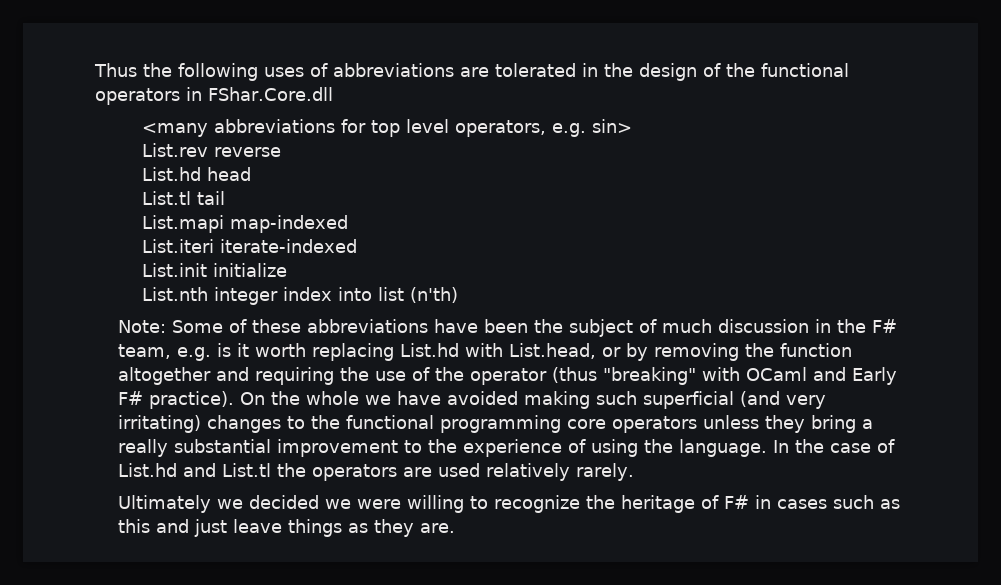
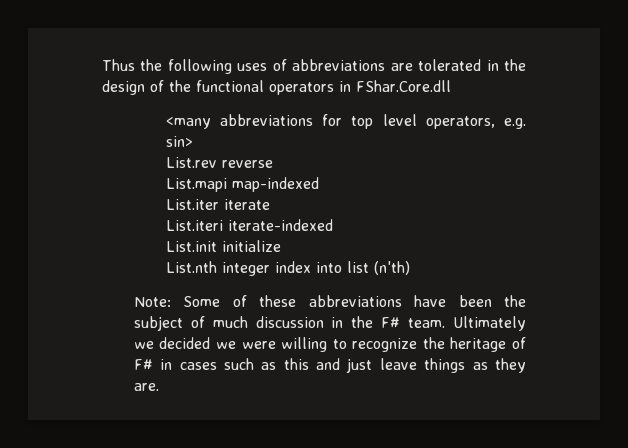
- List.hd head
- List.tl tail
+ List.iter iterate
- Note: Some of these abbreviations have been the subject of much discussion in the F# team, e.g. is it worth replacing List.hd with List.head, or by removing the function altogether and requiring the use of the operator (thus "breaking" with OCaml and Early F# practice). On the whole we have avoided making such superficial (and very irritating) changes to the functional programming core operators unless they bring a really substantial improvement to the experience of using the language. In the case of List.hd and List.tl the operators are used relatively rarely.
- Ultimately we decided we were willing to recognize the heritage of F# in cases such as this and just leave things as they are.
+ Note: Some of these abbreviations have been the subject of much discussion in the F# team. Ultimately we decided we were willing to recognize the heritage of F# in cases such as this and just leave things as they are.

